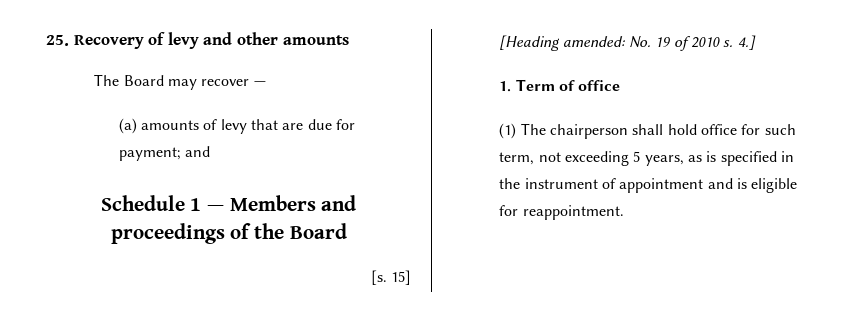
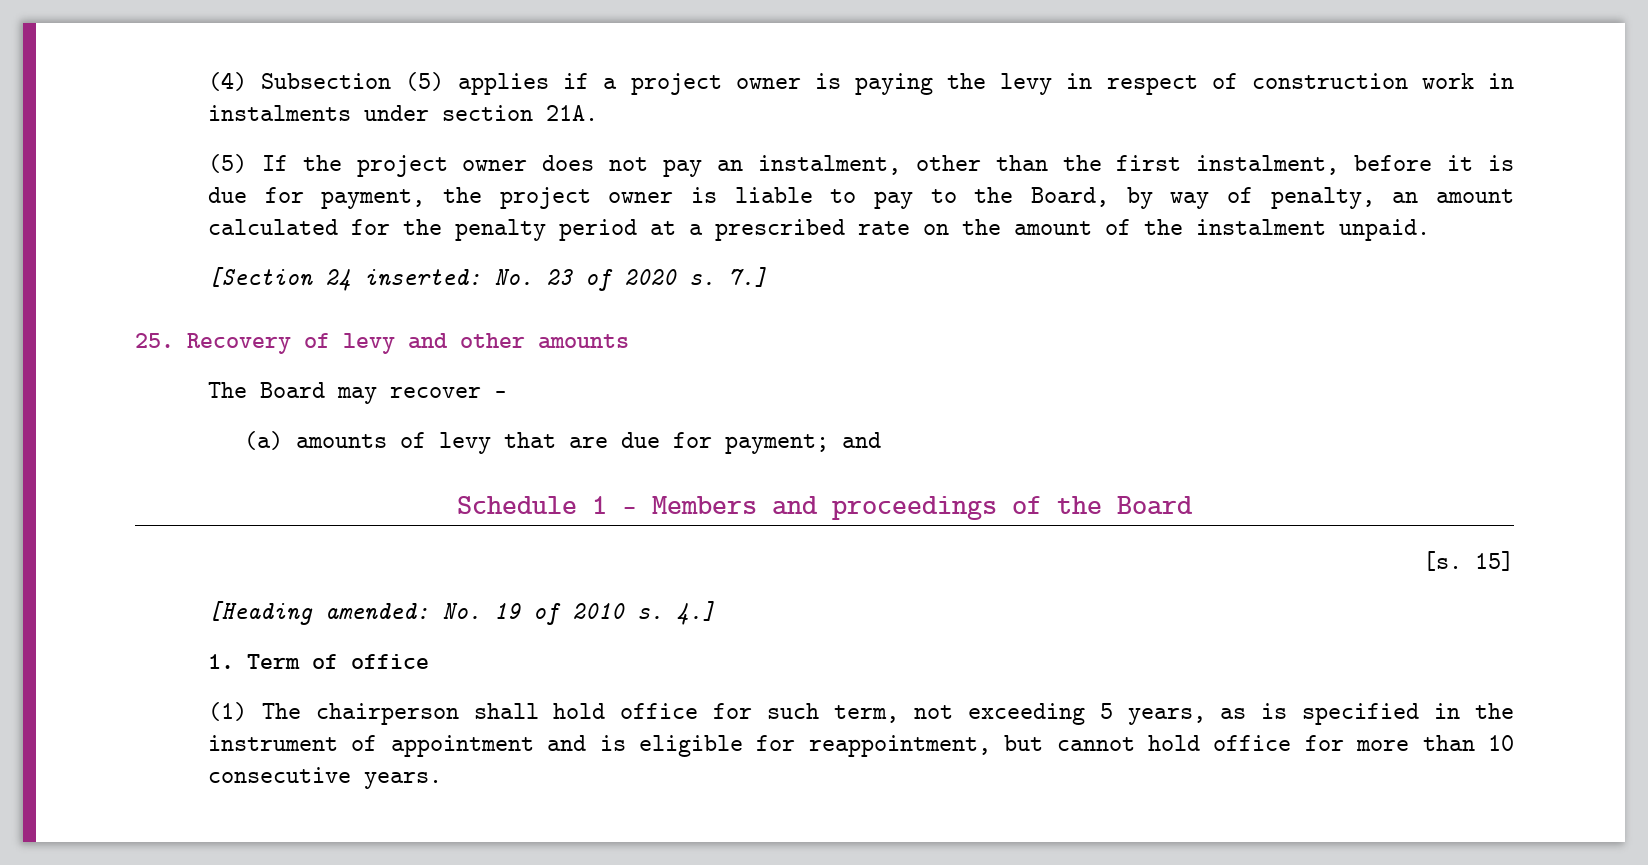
+ (4) Subsection (5) applies if a project owner is paying the levy in respect of construction work in instalments under section 21A.
+ (5) If the project owner does not pay an instalment, other than the first instalment, before it is due for payment, the project owner is liable to pay to the Board, by way of penalty, an amount calculated for the penalty period at a prescribed rate on the amount of the instalment unpaid.
+ [Section 24 inserted: No. 23 of 2020 s. 7.]
- (1) The chairperson shall hold office for such term, not exceeding 5 years, as is specified in the instrument of appointment and is eligible for reappointment.
+ (1) The chairperson shall hold office for such term, not exceeding 5 years, as is specified in the instrument of appointment and is eligible for reappointment, but cannot hold office for more than 10 consecutive years.

